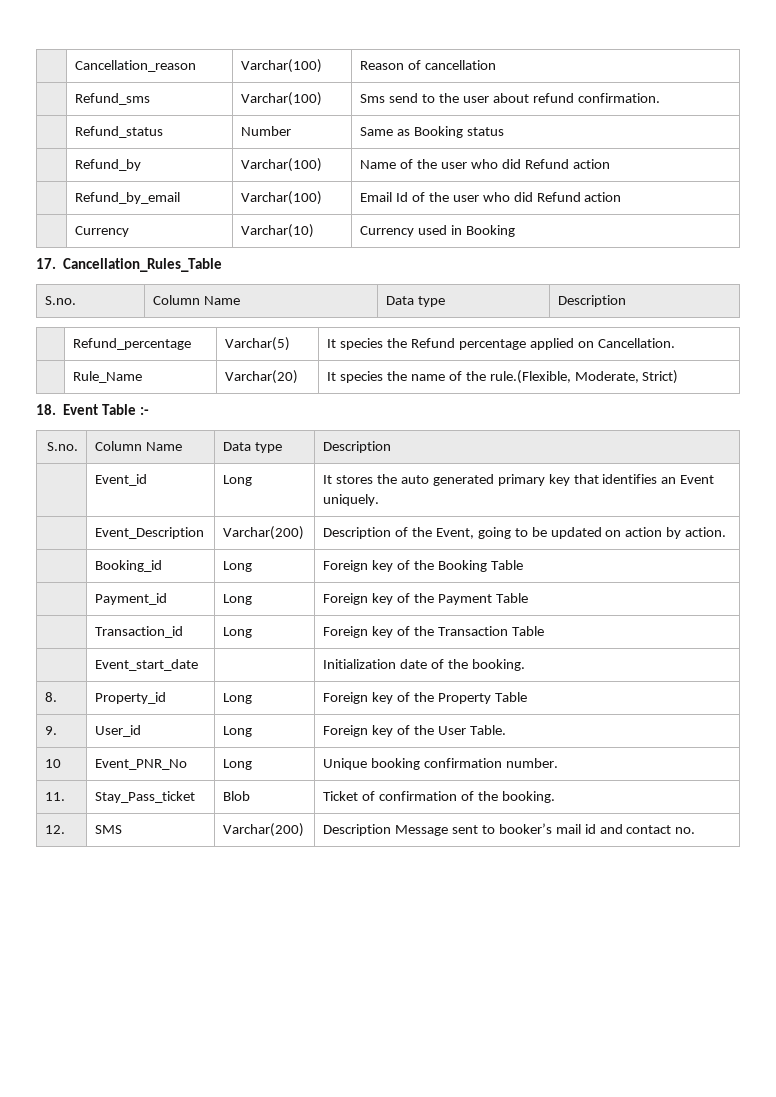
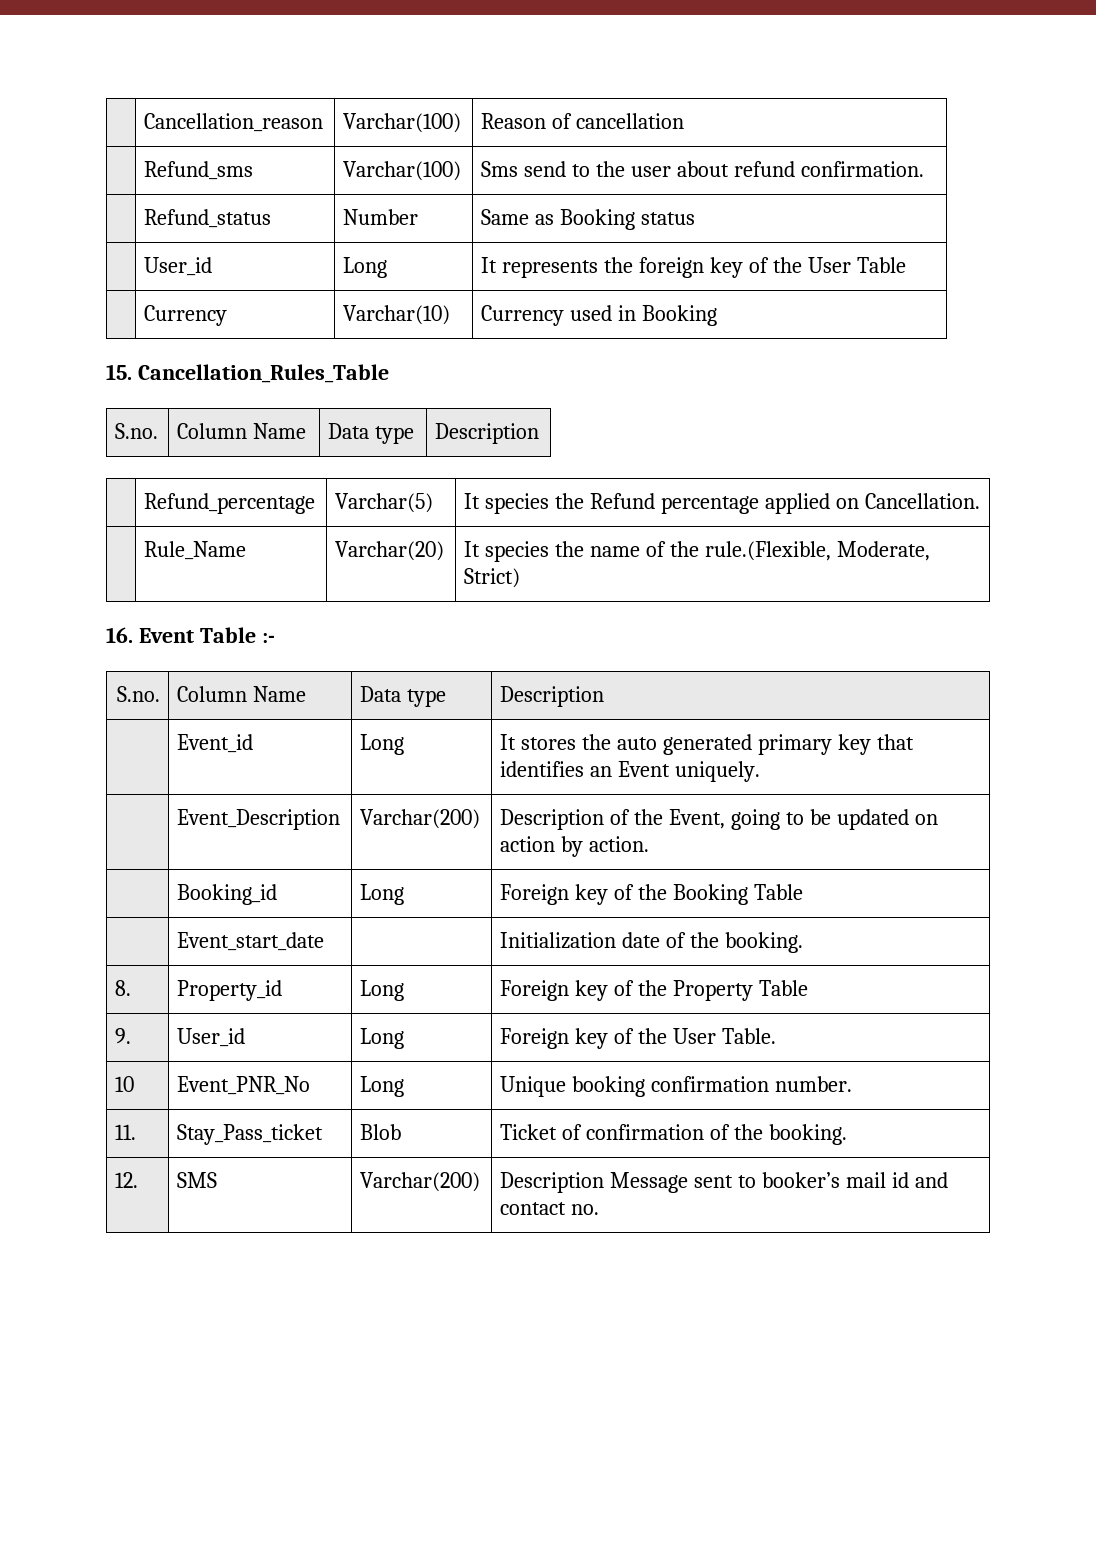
- | Refund_by | Varchar(100) | Name of the user who did Refund action
- | Refund_by_email | Varchar(100) | Email Id of the user who did Refund action
+ | User_id | Long | It represents the foreign key of the User Table
- 17. Cancellation_Rules_Table
+ 15. Cancellation_Rules_Table
- 18. Event Table :-
+ 16. Event Table :-
- | Payment_id | Long | Foreign key of the Payment Table
- | Transaction_id | Long | Foreign key of the Transaction Table

